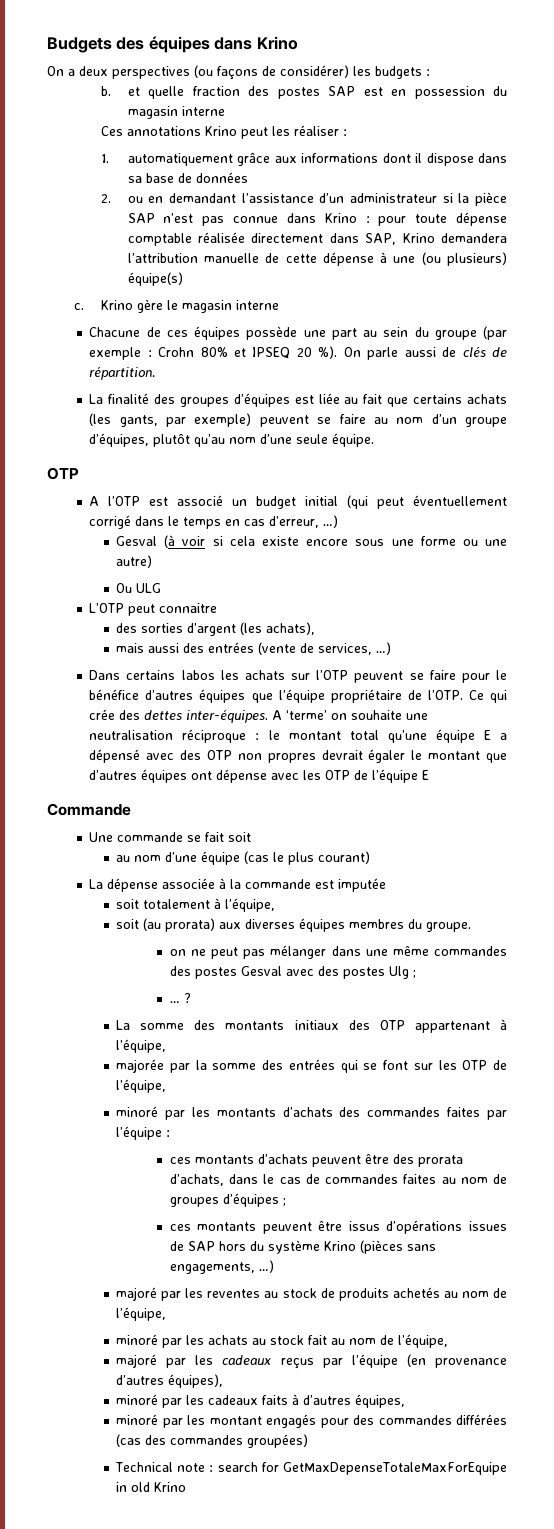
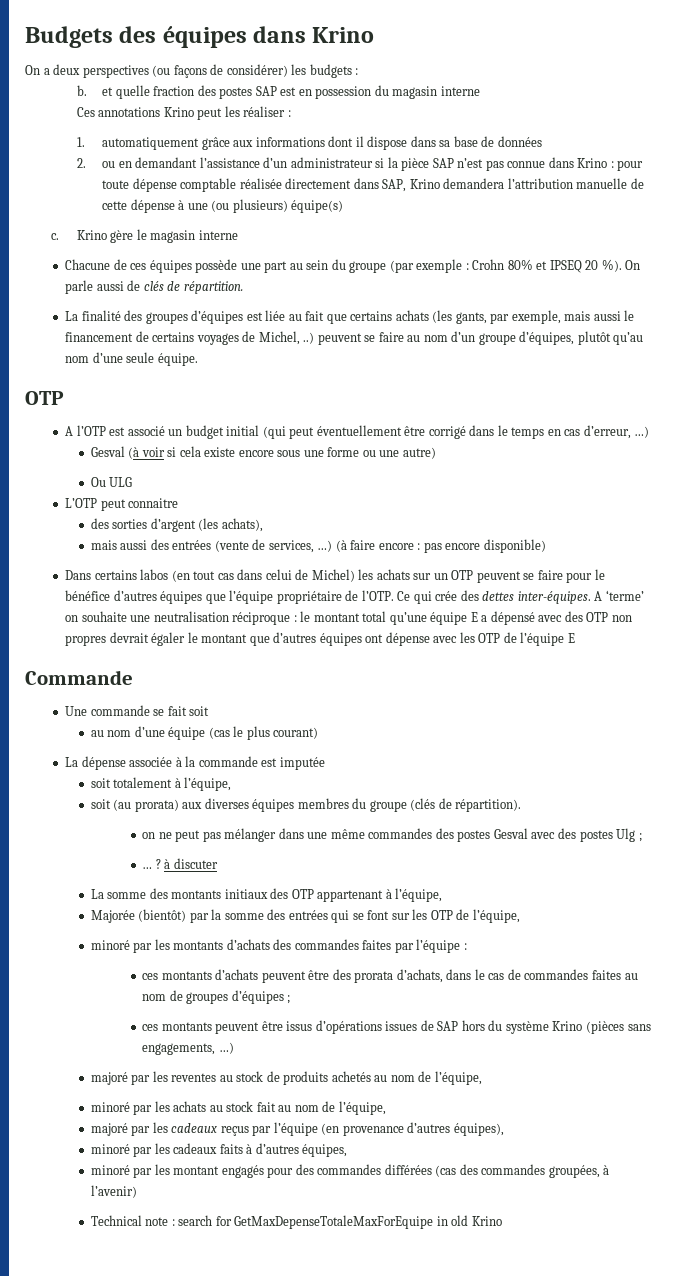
- La finalité des groupes d’équipes est liée au fait que certains achats (les gants, par exemple) peuvent se faire au nom d’un groupe d’équipes, plutôt qu’au nom d’une seule équipe.
+ La finalité des groupes d’équipes est liée au fait que certains achats (les gants, par exemple, mais aussi le financement de certains voyages de Michel, ..) peuvent se faire au nom d’un groupe d’équipes, plutôt qu’au nom d’une seule équipe.
- A l’OTP est associé un budget initial (qui peut éventuellement corrigé dans le temps en cas d’erreur, …)
+ A l’OTP est associé un budget initial (qui peut éventuellement être corrigé dans le temps en cas d’erreur, …)
- mais aussi des entrées (vente de services, …)
- Dans certains labos les achats sur l’OTP peuvent se faire pour le bénéfice d’autres équipes que l’équipe propriétaire de l’OTP.
+ mais aussi des entrées (vente de services, …) (à faire encore : pas encore disponible)
+ Dans certains labos (en tout cas dans celui de Michel) les achats sur un OTP peuvent se faire pour le bénéfice d’autres équipes que l’équipe propriétaire de l’OTP.
- soit (au prorata) aux diverses équipes membres du groupe.
+ soit (au prorata) aux diverses équipes membres du groupe (clés de répartition).
- ?
+ ? à discuter
- majorée par la somme des entrées qui se font sur les OTP de l’équipe,
+ Majorée (bientôt) par la somme des entrées qui se font sur les OTP de l’équipe,
- minoré par les montant engagés pour des commandes différées (cas des commandes groupées)
+ minoré par les montant engagés pour des commandes différées (cas des commandes groupées, à l’avenir)

